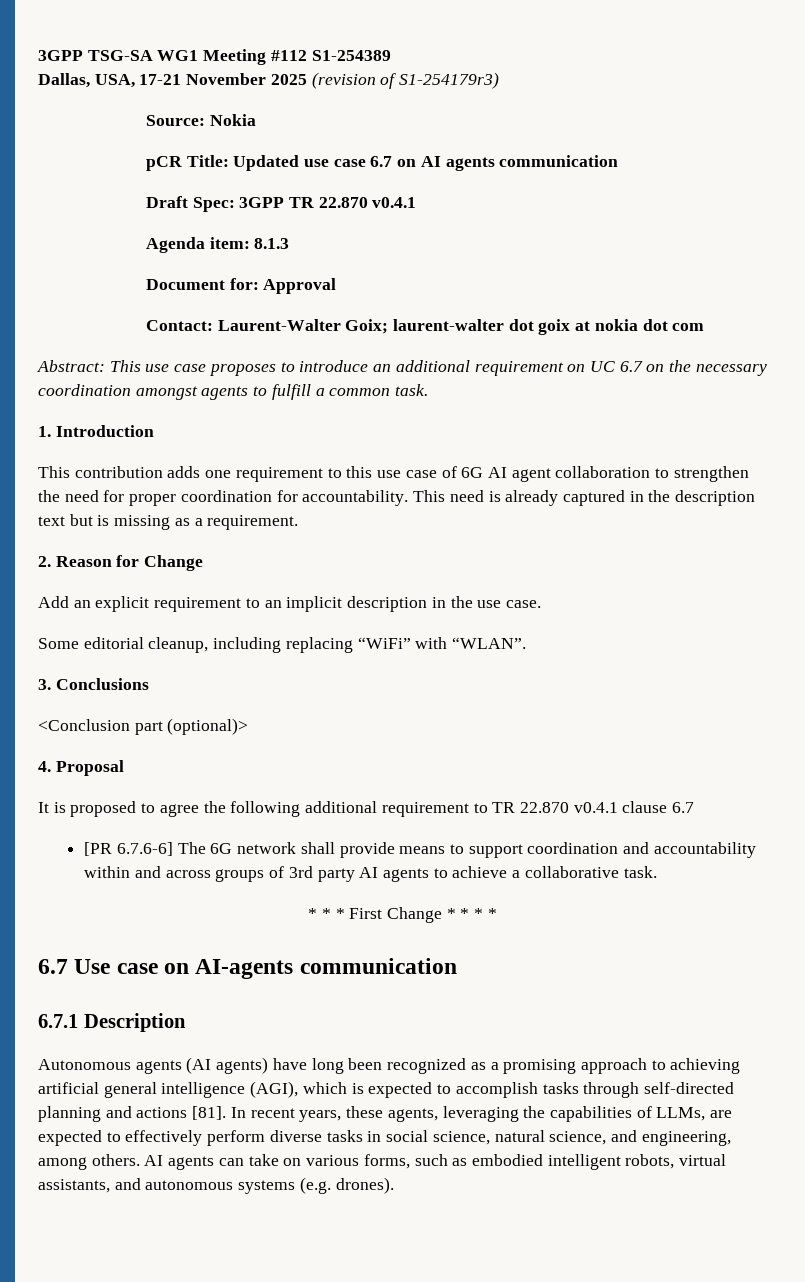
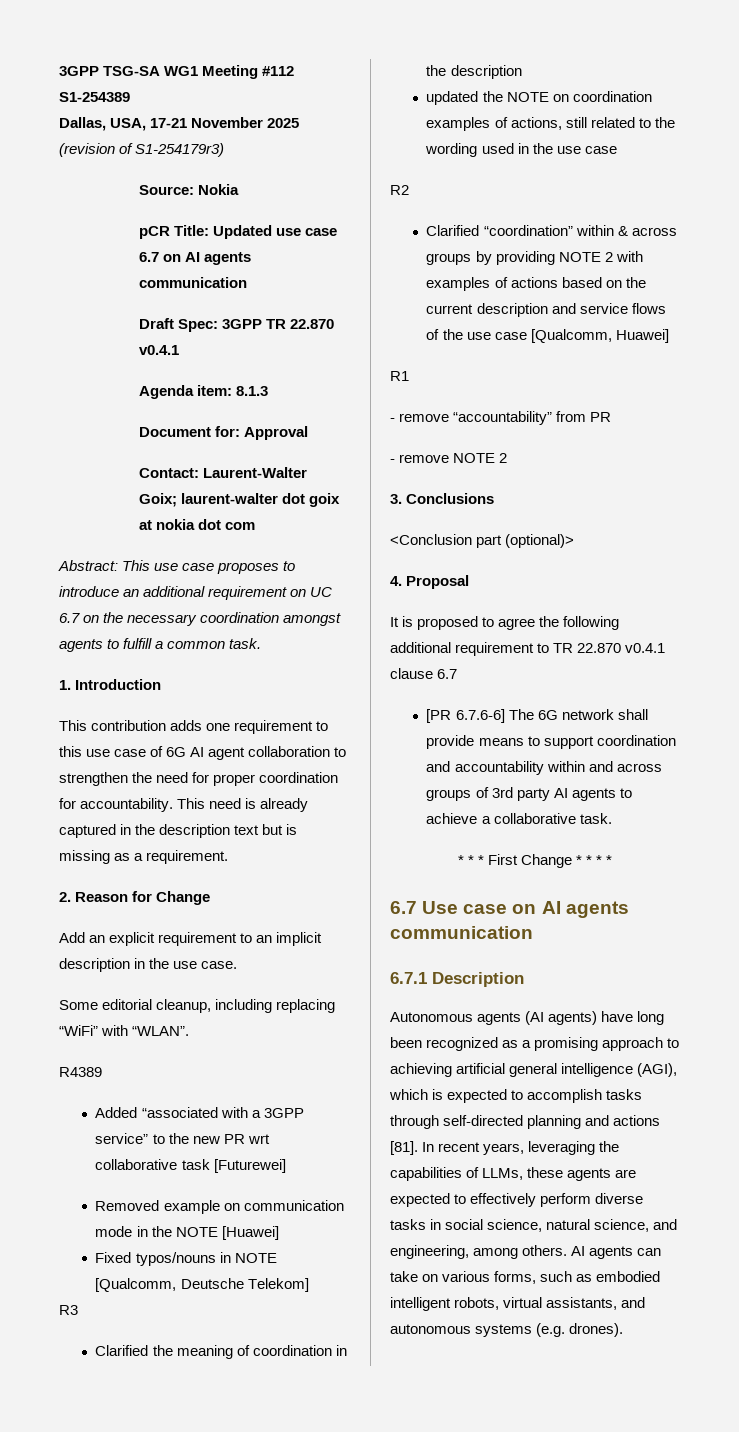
+ R4389
+ Added “associated with a 3GPP service” to the new PR wrt collaborative task [Futurewei]
+ Removed example on communication mode in the NOTE [Huawei]
+ Fixed typos/nouns in NOTE [Qualcomm, Deutsche Telekom]
+ R3
+ Clarified the meaning of coordination in the description
+ updated the NOTE on coordination examples of actions, still related to the wording used in the use case
+ R2
+ Clarified “coordination” within & across groups by providing NOTE 2 with examples of actions based on the current description and service flows of the use case [Qualcomm, Huawei]
+ R1
+ - remove “accountability” from PR
+ - remove NOTE 2
- 6.7 Use case on AI-agents communication
+ 6.7 Use case on AI agents communication
- In recent years, these agents, leveraging the capabilities of LLMs, are expected to effectively perform diverse tasks in social science, natural science, and engineering, among others.
+ In recent years, leveraging the capabilities of LLMs, these agents are expected to effectively perform diverse tasks in social science, natural science, and engineering, among others.

